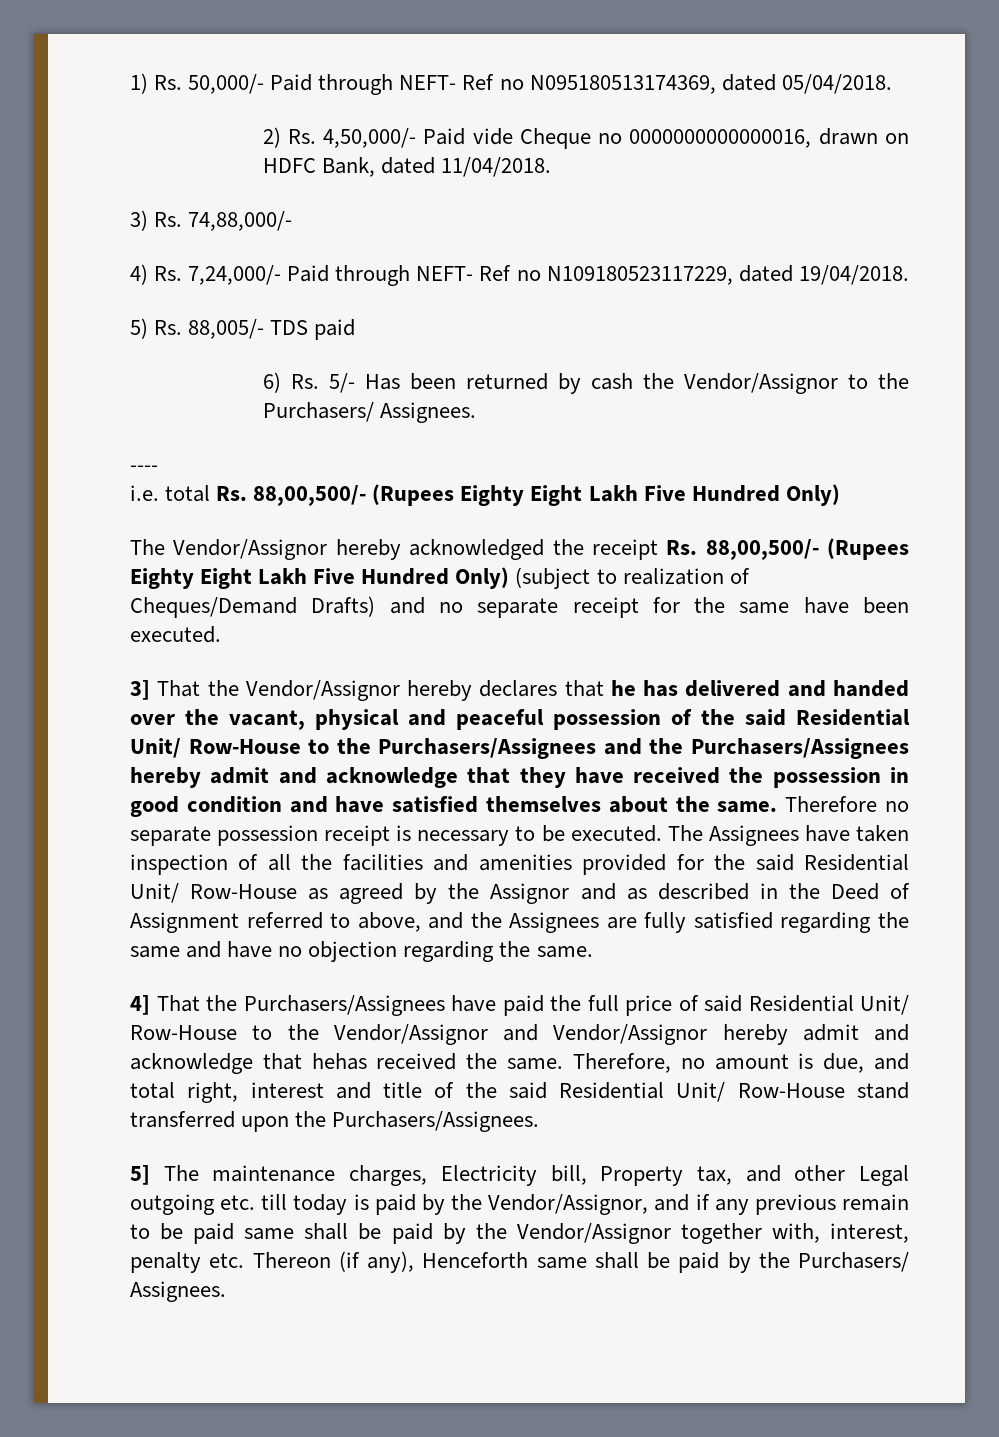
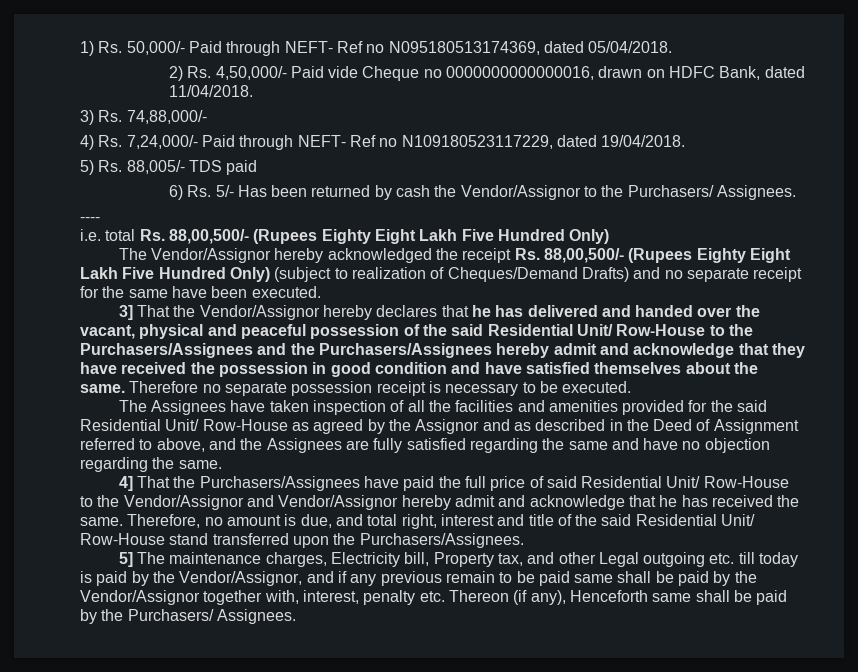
- Therefore no separate possession receipt is necessary to be executed. The Assignees have taken inspection of all the facilities and amenities provided for the said Residential Unit/ Row-House as agreed by the Assignor and as described in the Deed of Assignment referred to above, and the Assignees are fully satisfied regarding the same and have no objection regarding the same.
+ Therefore no separate possession receipt is necessary to be executed.
+ The Assignees have taken inspection of all the facilities and amenities provided for the said Residential Unit/ Row-House as agreed by the Assignor and as described in the Deed of Assignment referred to above, and the Assignees are fully satisfied regarding the same and have no objection regarding the same.
- 4] That the Purchasers/Assignees have paid the full price of said Residential Unit/ Row-House to the Vendor/Assignor and Vendor/Assignor hereby admit and acknowledge that hehas received the same.
+ 4] That the Purchasers/Assignees have paid the full price of said Residential Unit/ Row-House to the Vendor/Assignor and Vendor/Assignor hereby admit and acknowledge that he has received the same.

